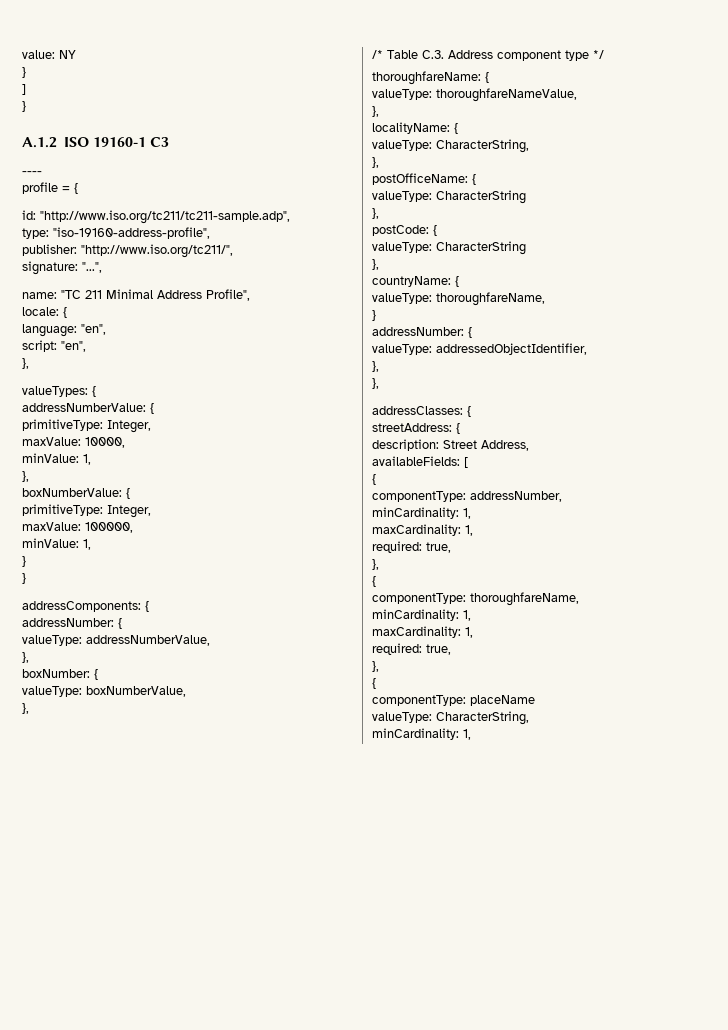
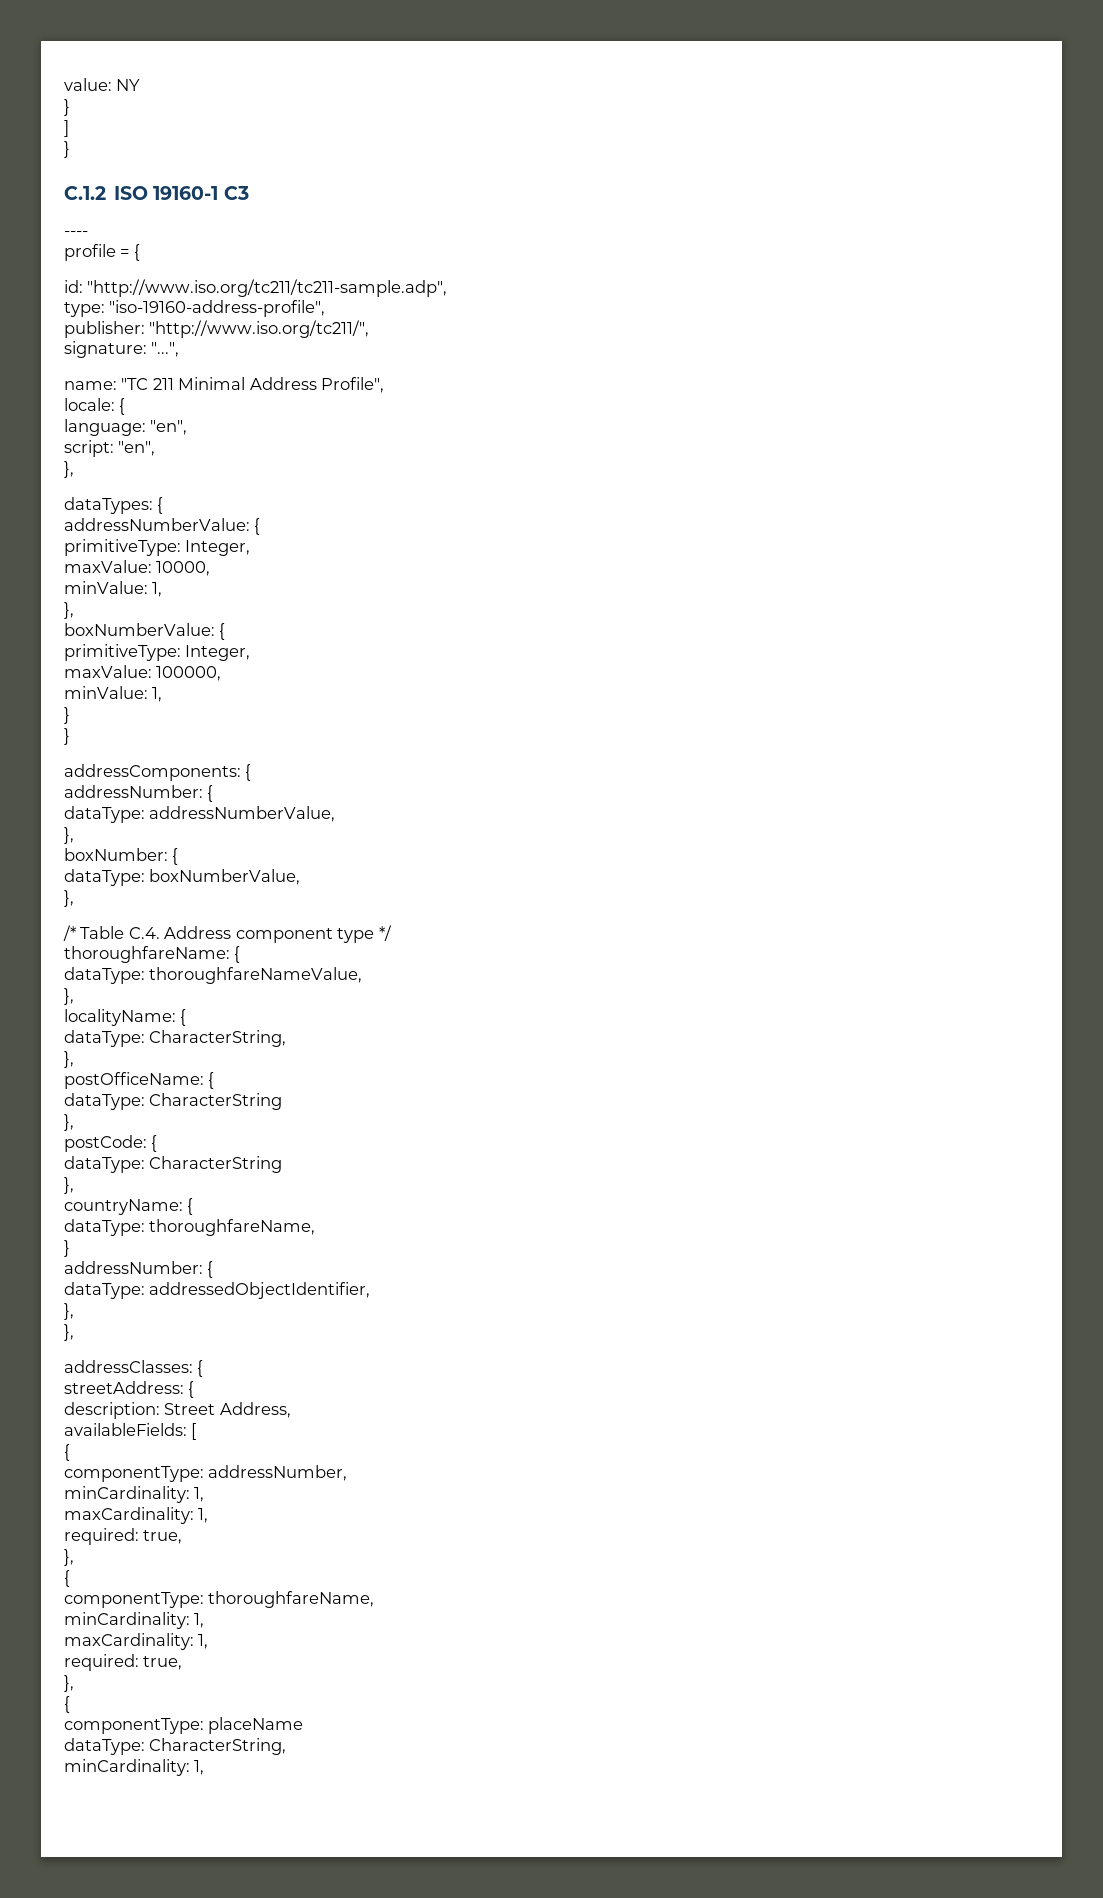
- A.1.2 ISO 19160-1 C3
+ C.1.2 ISO 19160-1 C3
- valueTypes: {
+ dataTypes: {
- valueType: addressNumberValue,
+ dataType: addressNumberValue,
- valueType: boxNumberValue,
+ dataType: boxNumberValue,
- /* Table C.3. Address component type */
+ /* Table C.4. Address component type */
- valueType: thoroughfareNameValue,
+ dataType: thoroughfareNameValue,
  localityName: {
- valueType: CharacterString,
+ dataType: CharacterString,
  postOfficeName: {
- valueType: CharacterString
+ dataType: CharacterString
  postCode: {
- valueType: CharacterString
+ dataType: CharacterString
- valueType: thoroughfareName,
+ dataType: thoroughfareName,
- valueType: addressedObjectIdentifier,
+ dataType: addressedObjectIdentifier,
  componentType: placeName
- valueType: CharacterString,
+ dataType: CharacterString,

